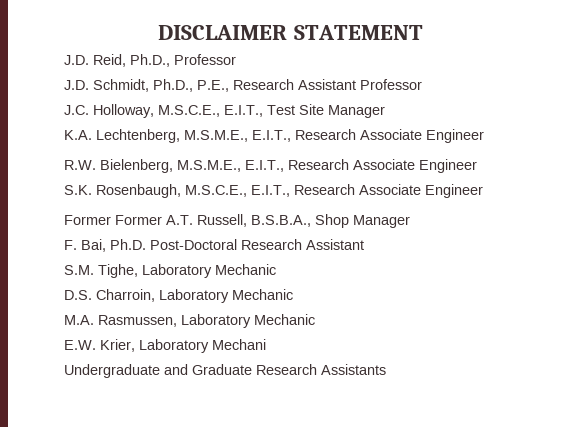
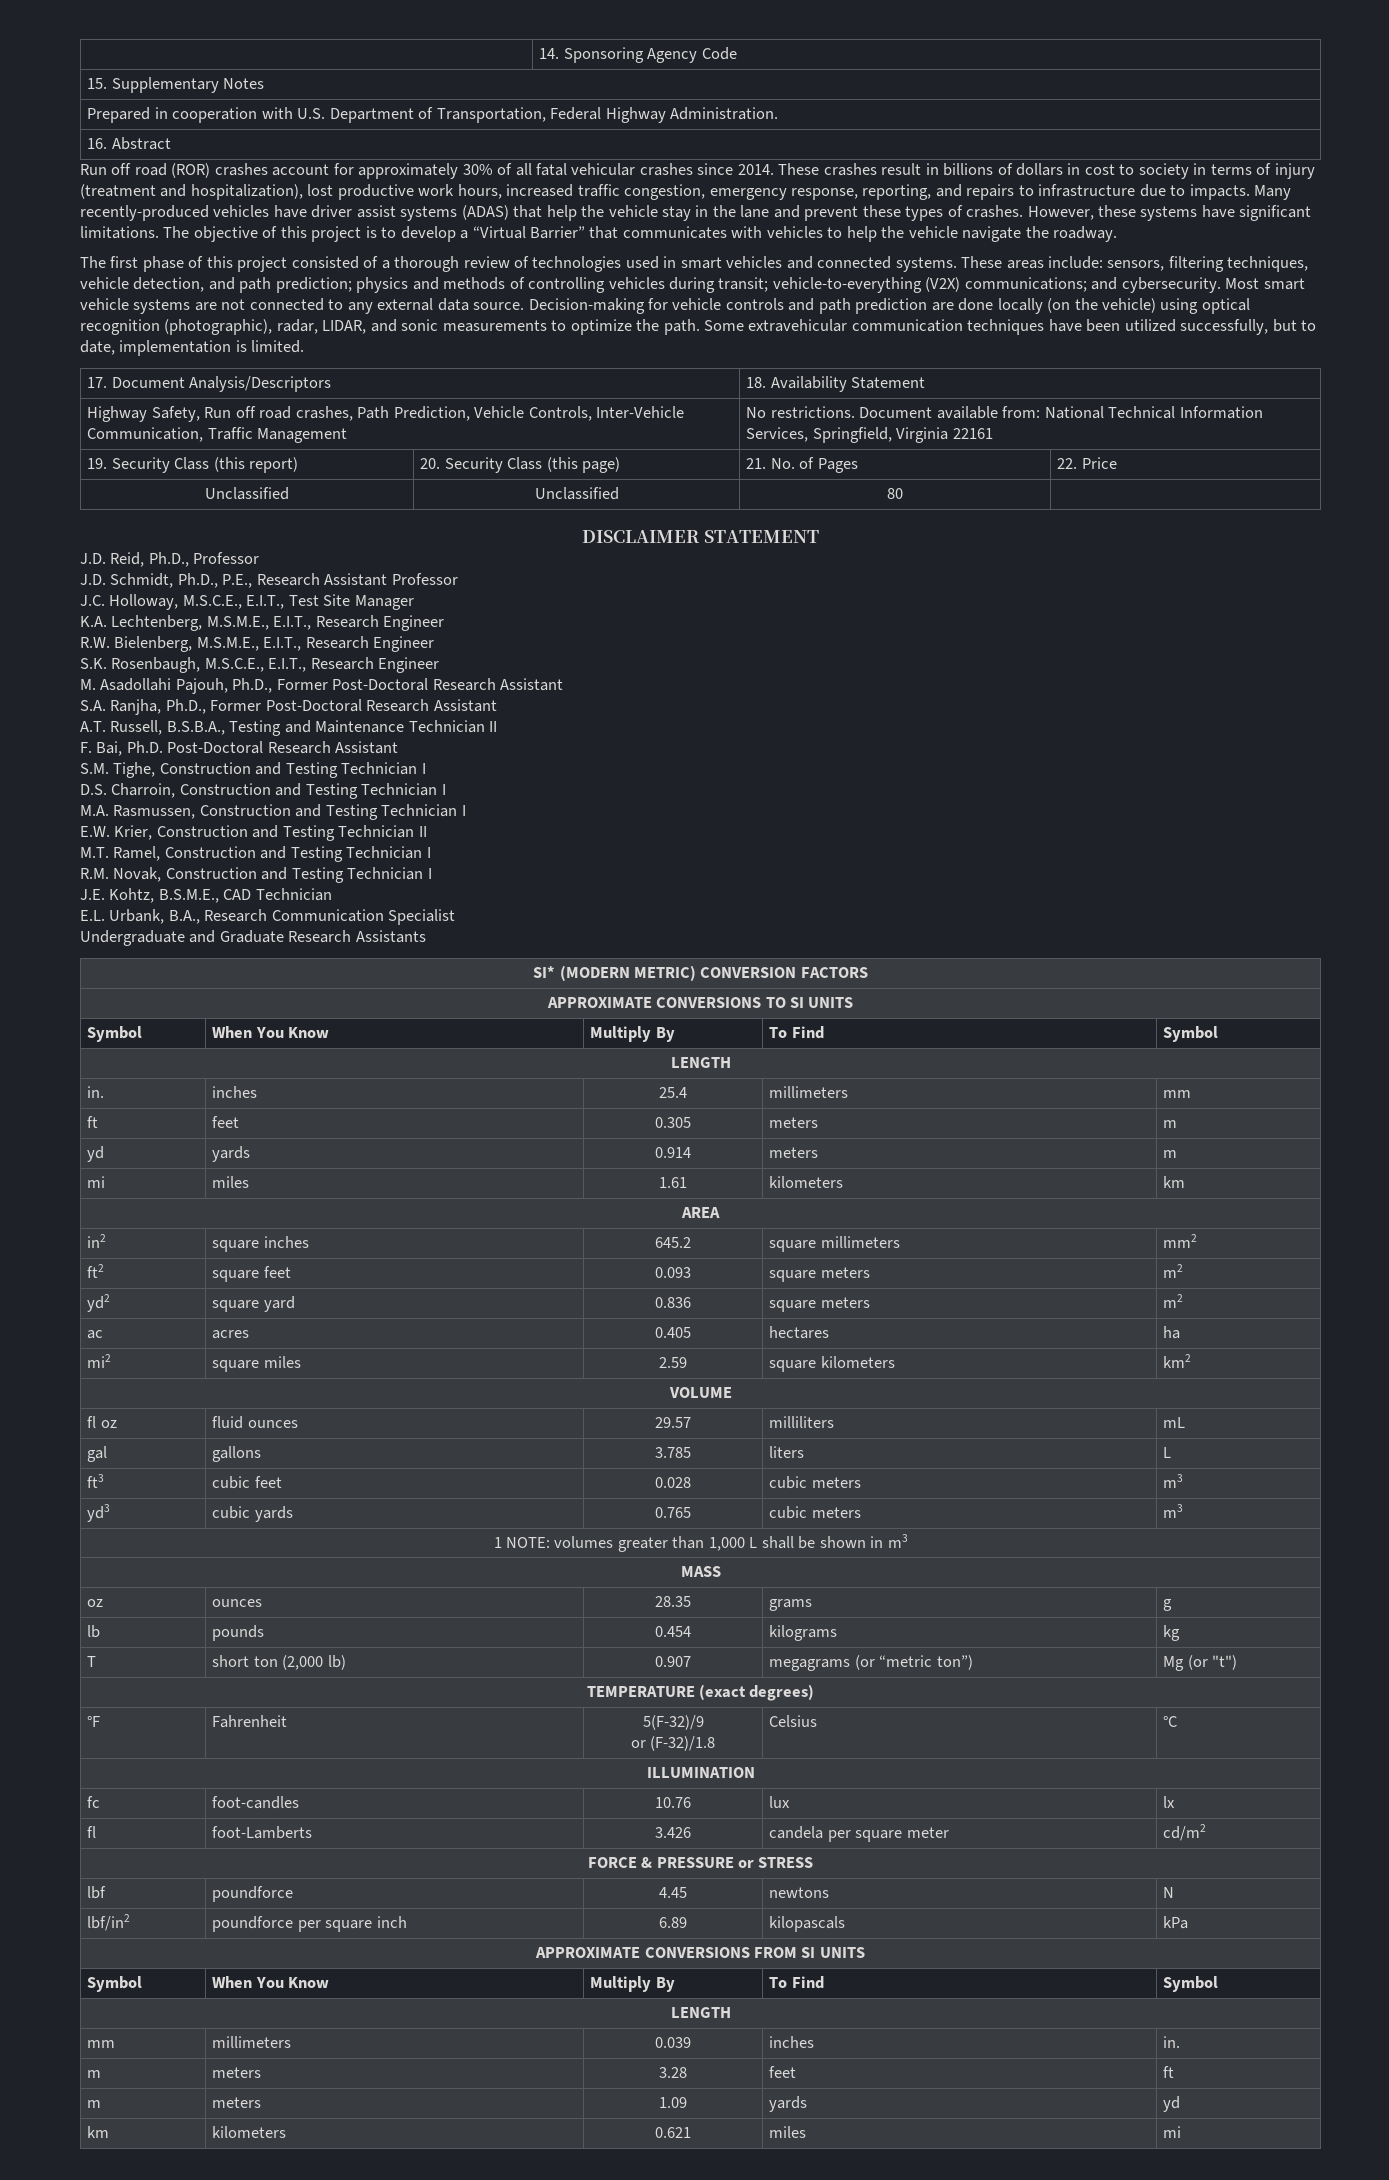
+ | 14. Sponsoring Agency Code
+ 15. Supplementary Notes
+ Prepared in cooperation with U.S. Department of Transportation, Federal Highway Administration.
+ 16. Abstract
+ Run off road (ROR) crashes account for approximately 30% of all fatal vehicular crashes since 2014. These crashes result in billions of dollars in cost to society in terms of injury (treatment and hospitalization), lost productive work hours, increased traffic congestion, emergency response, reporting, and repairs to infrastructure due to impacts. Many recently-produced vehicles have driver assist systems (ADAS) that help the vehicle stay in the lane and prevent these types of crashes. However, these systems have significant limitations. The objective of this project is to develop a “Virtual Barrier” that communicates with vehicles to help the vehicle navigate the roadway.
+ The first phase of this project consisted of a thorough review of technologies used in smart vehicles and connected systems. These areas include: sensors, filtering techniques, vehicle detection, and path prediction; physics and methods of controlling vehicles during transit; vehicle-to-everything (V2X) communications; and cybersecurity. Most smart vehicle systems are not connected to any external data source. Decision-making for vehicle controls and path prediction are done locally (on the vehicle) using optical recognition (photographic), radar, LIDAR, and sonic measurements to optimize the path. Some extravehicular communication techniques have been utilized successfully, but to date, implementation is limited.
+ 17. Document Analysis/Descriptors | 18. Availability Statement
+ Highway Safety, Run off road crashes, Path Prediction, Vehicle Controls, Inter-Vehicle Communication, Traffic Management | No restrictions. Document available from: National Technical Information Services, Springfield, Virginia 22161
+ 19. Security Class (this report) | 20. Security Class (this page) | 21. No. of Pages | 22. Price
+ Unclassified | Unclassified | 80 |
- K.A. Lechtenberg, M.S.M.E., E.I.T., Research Associate Engineer
+ K.A. Lechtenberg, M.S.M.E., E.I.T., Research Engineer
- R.W. Bielenberg, M.S.M.E., E.I.T., Research Associate Engineer
+ R.W. Bielenberg, M.S.M.E., E.I.T., Research Engineer
- S.K. Rosenbaugh, M.S.C.E., E.I.T., Research Associate Engineer
- Former Former A.T. Russell, B.S.B.A., Shop Manager
+ S.K. Rosenbaugh, M.S.C.E., E.I.T., Research Engineer
+ M. Asadollahi Pajouh, Ph.D., Former Post-Doctoral Research Assistant
+ S.A. Ranjha, Ph.D., Former Post-Doctoral Research Assistant
+ A.T. Russell, B.S.B.A., Testing and Maintenance Technician II
- S.M. Tighe, Laboratory Mechanic
- D.S. Charroin, Laboratory Mechanic
- M.A. Rasmussen, Laboratory Mechanic
- E.W. Krier, Laboratory Mechani
+ S.M. Tighe, Construction and Testing Technician I
+ D.S. Charroin, Construction and Testing Technician I
+ M.A. Rasmussen, Construction and Testing Technician I
+ E.W. Krier, Construction and Testing Technician II
+ M.T. Ramel, Construction and Testing Technician I
+ R.M. Novak, Construction and Testing Technician I
+ J.E. Kohtz, B.S.M.E., CAD Technician
+ E.L. Urbank, B.A., Research Communication Specialist
+ SI* (MODERN METRIC) CONVERSION FACTORS
+ APPROXIMATE CONVERSIONS TO SI UNITS
+ Symbol | When You Know | Multiply By | To Find | Symbol
+ LENGTH
+ in. | inches | 25.4 | millimeters | mm
+ ft | feet | 0.305 | meters | m
+ yd | yards | 0.914 | meters | m
+ mi | miles | 1.61 | kilometers | km
+ AREA
+ in2 | square inches | 645.2 | square millimeters | mm2
+ ft2 | square feet | 0.093 | square meters | m2
+ yd2 | square yard | 0.836 | square meters | m2
+ ac | acres | 0.405 | hectares | ha
+ mi2 | square miles | 2.59 | square kilometers | km2
+ VOLUME
+ fl oz | fluid ounces | 29.57 | milliliters | mL
+ gal | gallons | 3.785 | liters | L
+ ft3 | cubic feet | 0.028 | cubic meters | m3
+ yd3 | cubic yards | 0.765 | cubic meters | m3
+ 1 NOTE: volumes greater than 1,000 L shall be shown in m3
+ MASS
+ oz | ounces | 28.35 | grams | g
+ lb | pounds | 0.454 | kilograms | kg
+ T | short ton (2,000 lb) | 0.907 | megagrams (or “metric ton”) | Mg (or "t")
+ TEMPERATURE (exact degrees)
+ °F | Fahrenheit | 5(F-32)/9
+ or (F-32)/1.8 | Celsius | °C
+ ILLUMINATION
+ fc | foot-candles | 10.76 | lux | lx
+ fl | foot-Lamberts | 3.426 | candela per square meter | cd/m2
+ FORCE & PRESSURE or STRESS
+ lbf | poundforce | 4.45 | newtons | N
+ lbf/in2 | poundforce per square inch | 6.89 | kilopascals | kPa
+ APPROXIMATE CONVERSIONS FROM SI UNITS
+ Symbol | When You Know | Multiply By | To Find | Symbol
+ LENGTH
+ mm | millimeters | 0.039 | inches | in.
+ m | meters | 3.28 | feet | ft
+ m | meters | 1.09 | yards | yd
+ km | kilometers | 0.621 | miles | mi

